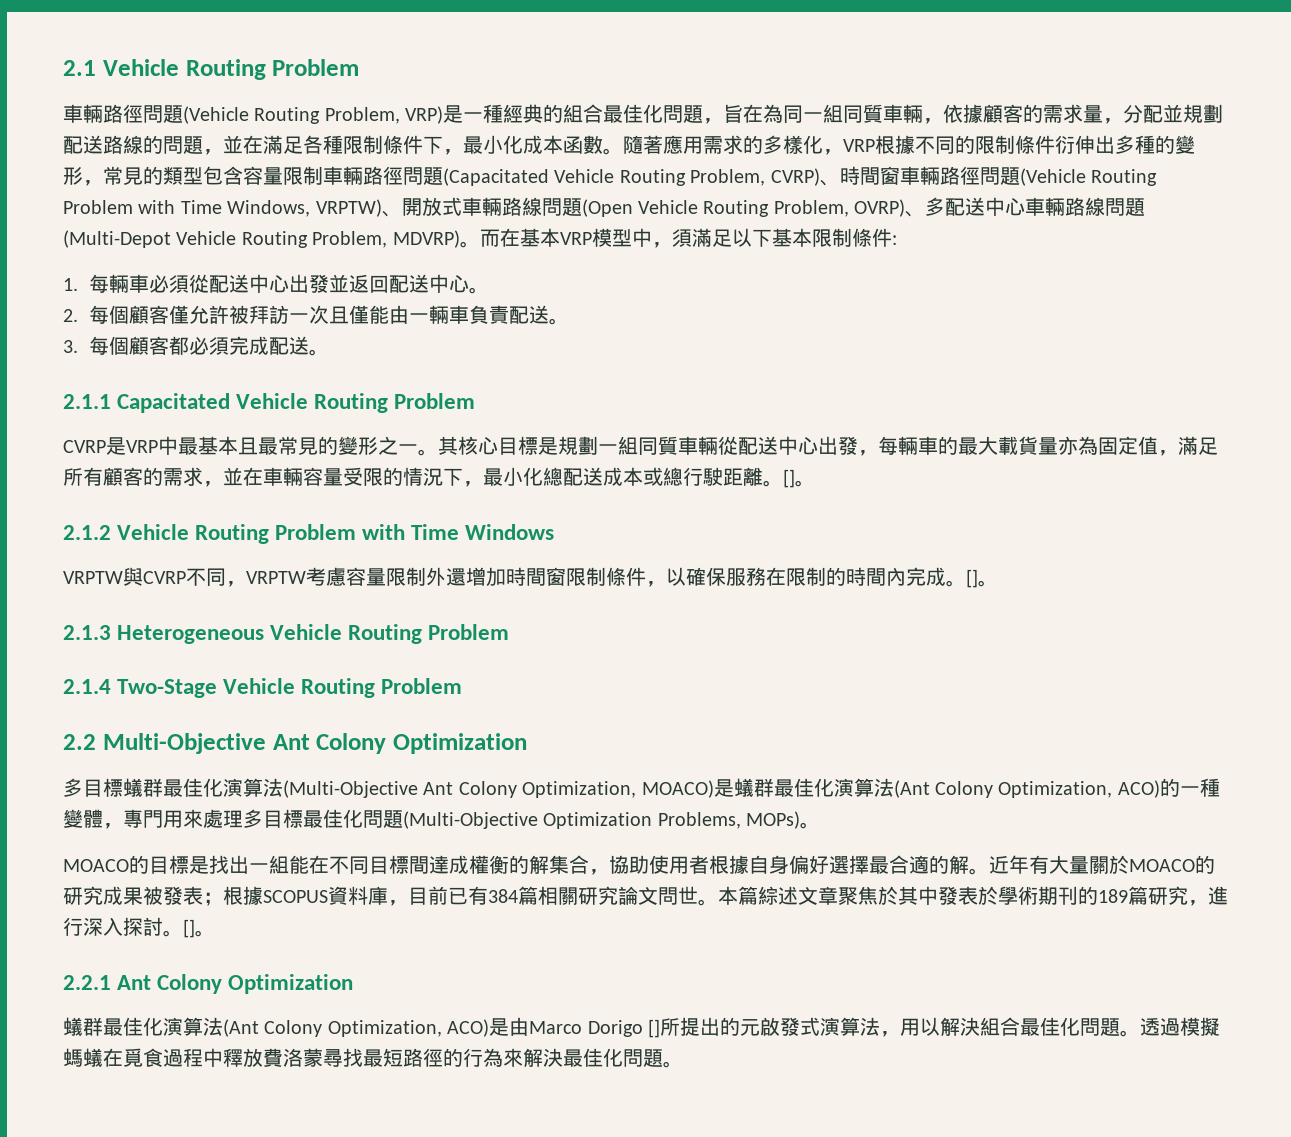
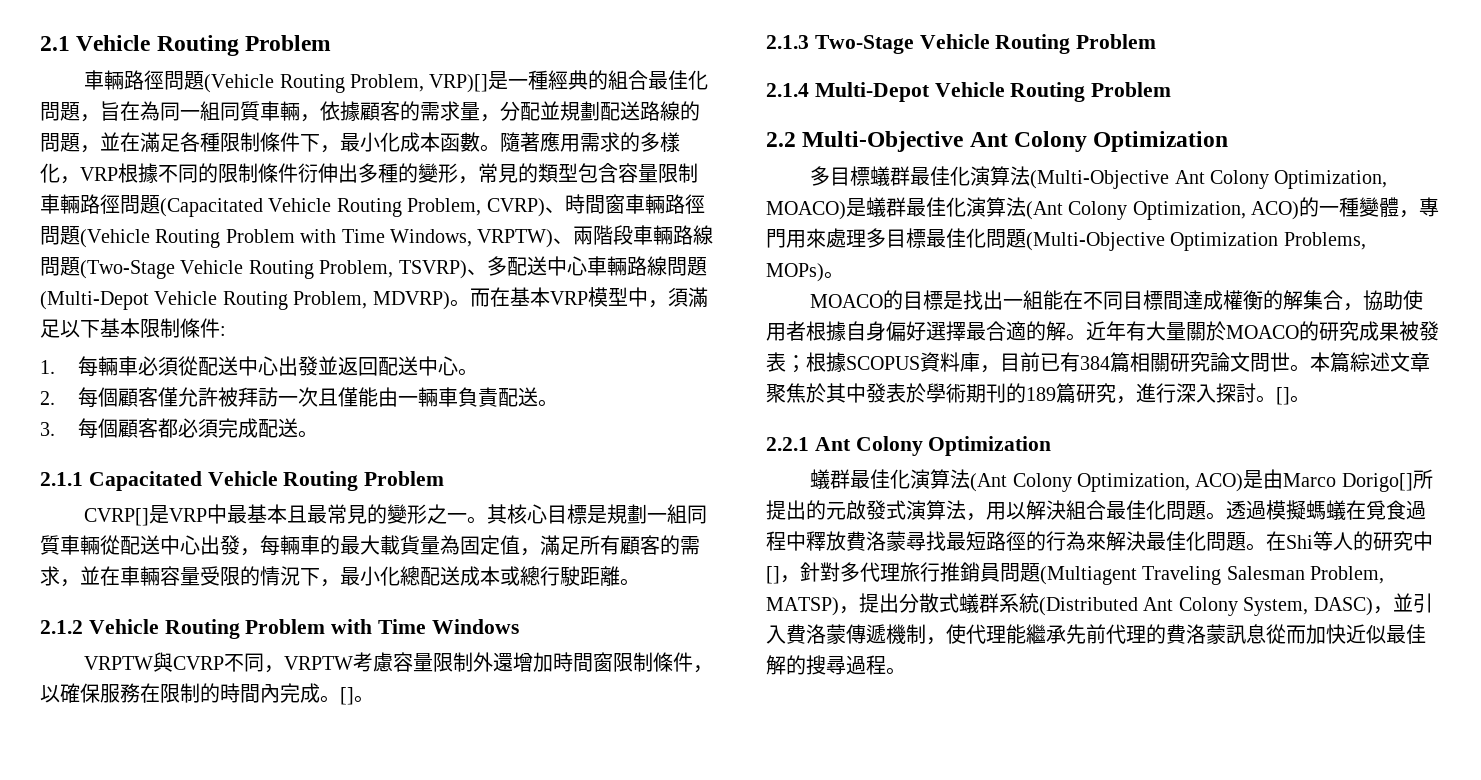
- 車輛路徑問題(Vehicle Routing Problem, VRP)是一種經典的組合最佳化問題，旨在為同一組同質車輛，依據顧客的需求量，分配並規劃配送路線的問題，並在滿足各種限制條件下，最小化成本函數。
+ 車輛路徑問題(Vehicle Routing Problem, VRP)[]是一種經典的組合最佳化問題，旨在為同一組同質車輛，依據顧客的需求量，分配並規劃配送路線的問題，並在滿足各種限制條件下，最小化成本函數。
- 隨著應用需求的多樣化，VRP根據不同的限制條件衍伸出多種的變形，常見的類型包含容量限制車輛路徑問題(Capacitated Vehicle Routing Problem, CVRP)、時間窗車輛路徑問題(Vehicle Routing Problem with Time Windows, VRPTW)、開放式車輛路線問題(Open Vehicle Routing Problem, OVRP)、多配送中心車輛路線問題(Multi-Depot Vehicle Routing Problem, MDVRP)。
+ 隨著應用需求的多樣化，VRP根據不同的限制條件衍伸出多種的變形，常見的類型包含容量限制車輛路徑問題(Capacitated Vehicle Routing Problem, CVRP)、時間窗車輛路徑問題(Vehicle Routing Problem with Time Windows, VRPTW)、兩階段車輛路線問題(Two-Stage Vehicle Routing Problem, TSVRP)、多配送中心車輛路線問題(Multi-Depot Vehicle Routing Problem, MDVRP)。
- CVRP是VRP中最基本且最常見的變形之一。
+ CVRP[]是VRP中最基本且最常見的變形之一。
- 其核心目標是規劃一組同質車輛從配送中心出發，每輛車的最大載貨量亦為固定值，滿足所有顧客的需求，並在車輛容量受限的情況下，最小化總配送成本或總行駛距離。[]。
+ 其核心目標是規劃一組同質車輛從配送中心出發，每輛車的最大載貨量為固定值，滿足所有顧客的需求，並在車輛容量受限的情況下，最小化總配送成本或總行駛距離。
- 2.1.3 Heterogeneous Vehicle Routing Problem
+ 2.1.3 Two-Stage Vehicle Routing Problem
- 2.1.4 Two-Stage Vehicle Routing Problem
+ 2.1.4 Multi-Depot Vehicle Routing Problem
- 蟻群最佳化演算法(Ant Colony Optimization, ACO)是由Marco Dorigo []所提出的元啟發式演算法，用以解決組合最佳化問題。
+ 蟻群最佳化演算法(Ant Colony Optimization, ACO)是由Marco Dorigo[]所提出的元啟發式演算法，用以解決組合最佳化問題。
+ 在Shi等人的研究中[]，針對多代理旅行推銷員問題(Multiagent Traveling Salesman Problem, MATSP)，提出分散式蟻群系統(Distributed Ant Colony System, DASC)，並引入費洛蒙傳遞機制，使代理能繼承先前代理的費洛蒙訊息從而加快近似最佳解的搜尋過程。

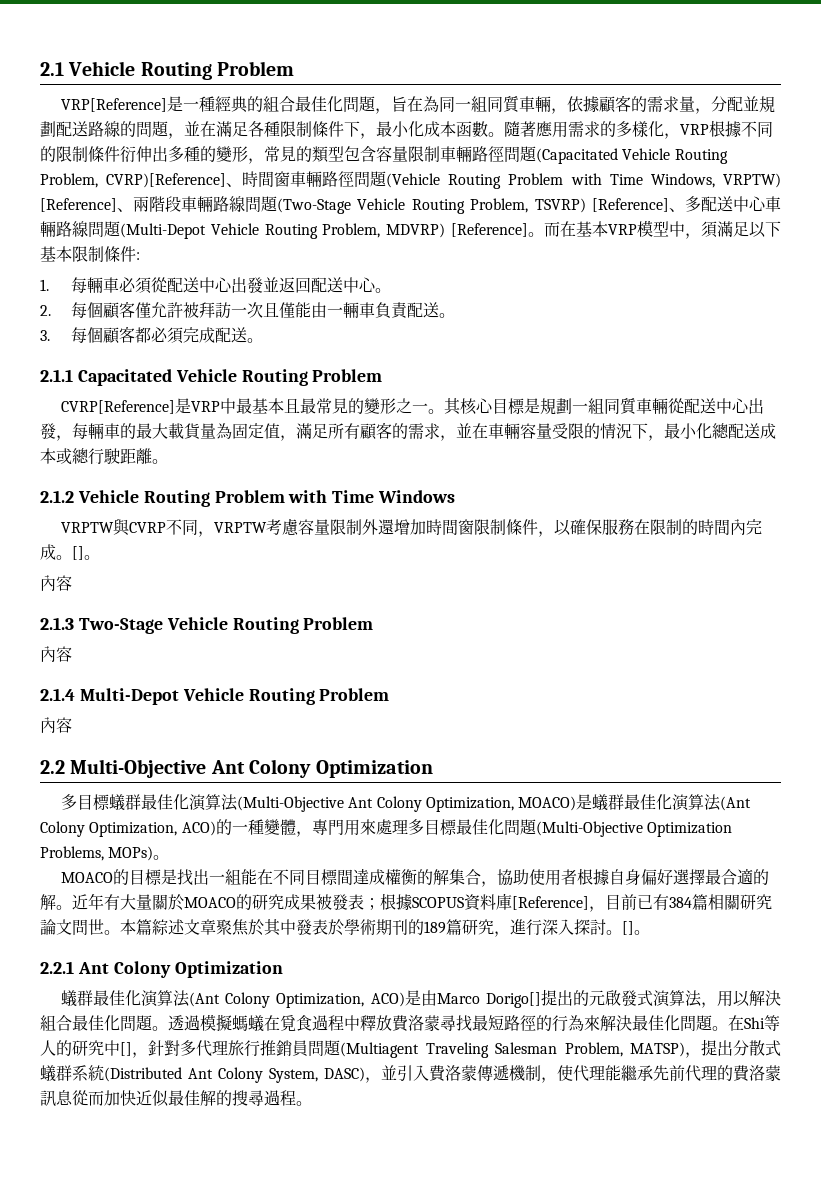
- 車輛路徑問題(Vehicle Routing Problem, VRP)[]是一種經典的組合最佳化問題，旨在為同一組同質車輛，依據顧客的需求量，分配並規劃配送路線的問題，並在滿足各種限制條件下，最小化成本函數。
+ VRP[Reference]是一種經典的組合最佳化問題，旨在為同一組同質車輛，依據顧客的需求量，分配並規劃配送路線的問題，並在滿足各種限制條件下，最小化成本函數。
- 隨著應用需求的多樣化，VRP根據不同的限制條件衍伸出多種的變形，常見的類型包含容量限制車輛路徑問題(Capacitated Vehicle Routing Problem, CVRP)、時間窗車輛路徑問題(Vehicle Routing Problem with Time Windows, VRPTW)、兩階段車輛路線問題(Two-Stage Vehicle Routing Problem, TSVRP)、多配送中心車輛路線問題(Multi-Depot Vehicle Routing Problem, MDVRP)。
+ 隨著應用需求的多樣化，VRP根據不同的限制條件衍伸出多種的變形，常見的類型包含容量限制車輛路徑問題(Capacitated Vehicle Routing Problem, CVRP)[Reference]、時間窗車輛路徑問題(Vehicle Routing Problem with Time Windows, VRPTW) [Reference]、兩階段車輛路線問題(Two-Stage Vehicle Routing Problem, TSVRP) [Reference]、多配送中心車輛路線問題(Multi-Depot Vehicle Routing Problem, MDVRP) [Reference]。
- CVRP[]是VRP中最基本且最常見的變形之一。
+ CVRP[Reference]是VRP中最基本且最常見的變形之一。
  VRPTW與CVRP不同，VRPTW考慮容量限制外還增加時間窗限制條件，以確保服務在限制的時間內完成。[]。
+ 內容
  2.1.3 Two-Stage Vehicle Routing Problem
+ 內容
  2.1.4 Multi-Depot Vehicle Routing Problem
+ 內容
- 近年有大量關於MOACO的研究成果被發表；根據SCOPUS資料庫，目前已有384篇相關研究論文問世。
+ 近年有大量關於MOACO的研究成果被發表；根據SCOPUS資料庫[Reference]，目前已有384篇相關研究論文問世。
- 蟻群最佳化演算法(Ant Colony Optimization, ACO)是由Marco Dorigo[]所提出的元啟發式演算法，用以解決組合最佳化問題。
+ 蟻群最佳化演算法(Ant Colony Optimization, ACO)是由Marco Dorigo[]提出的元啟發式演算法，用以解決組合最佳化問題。

